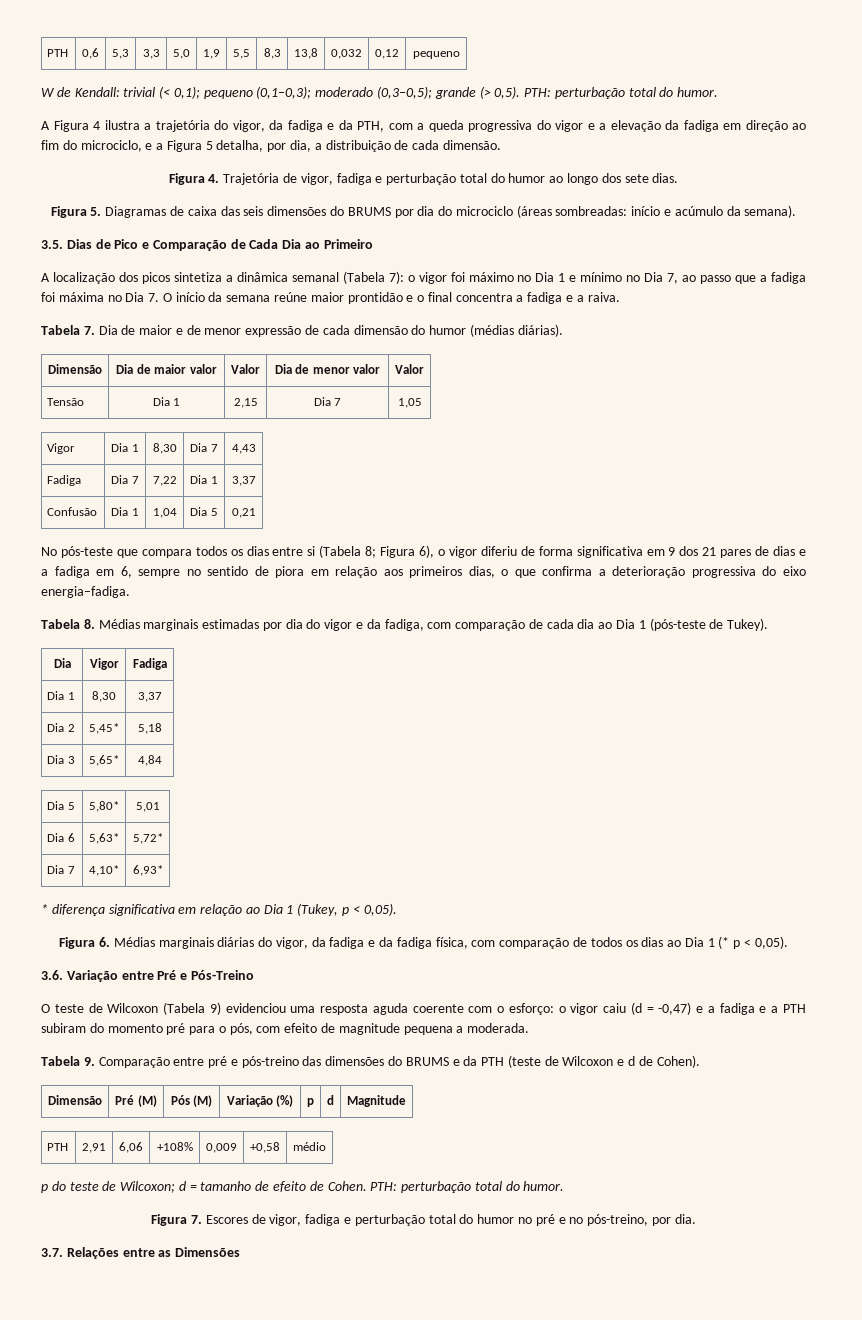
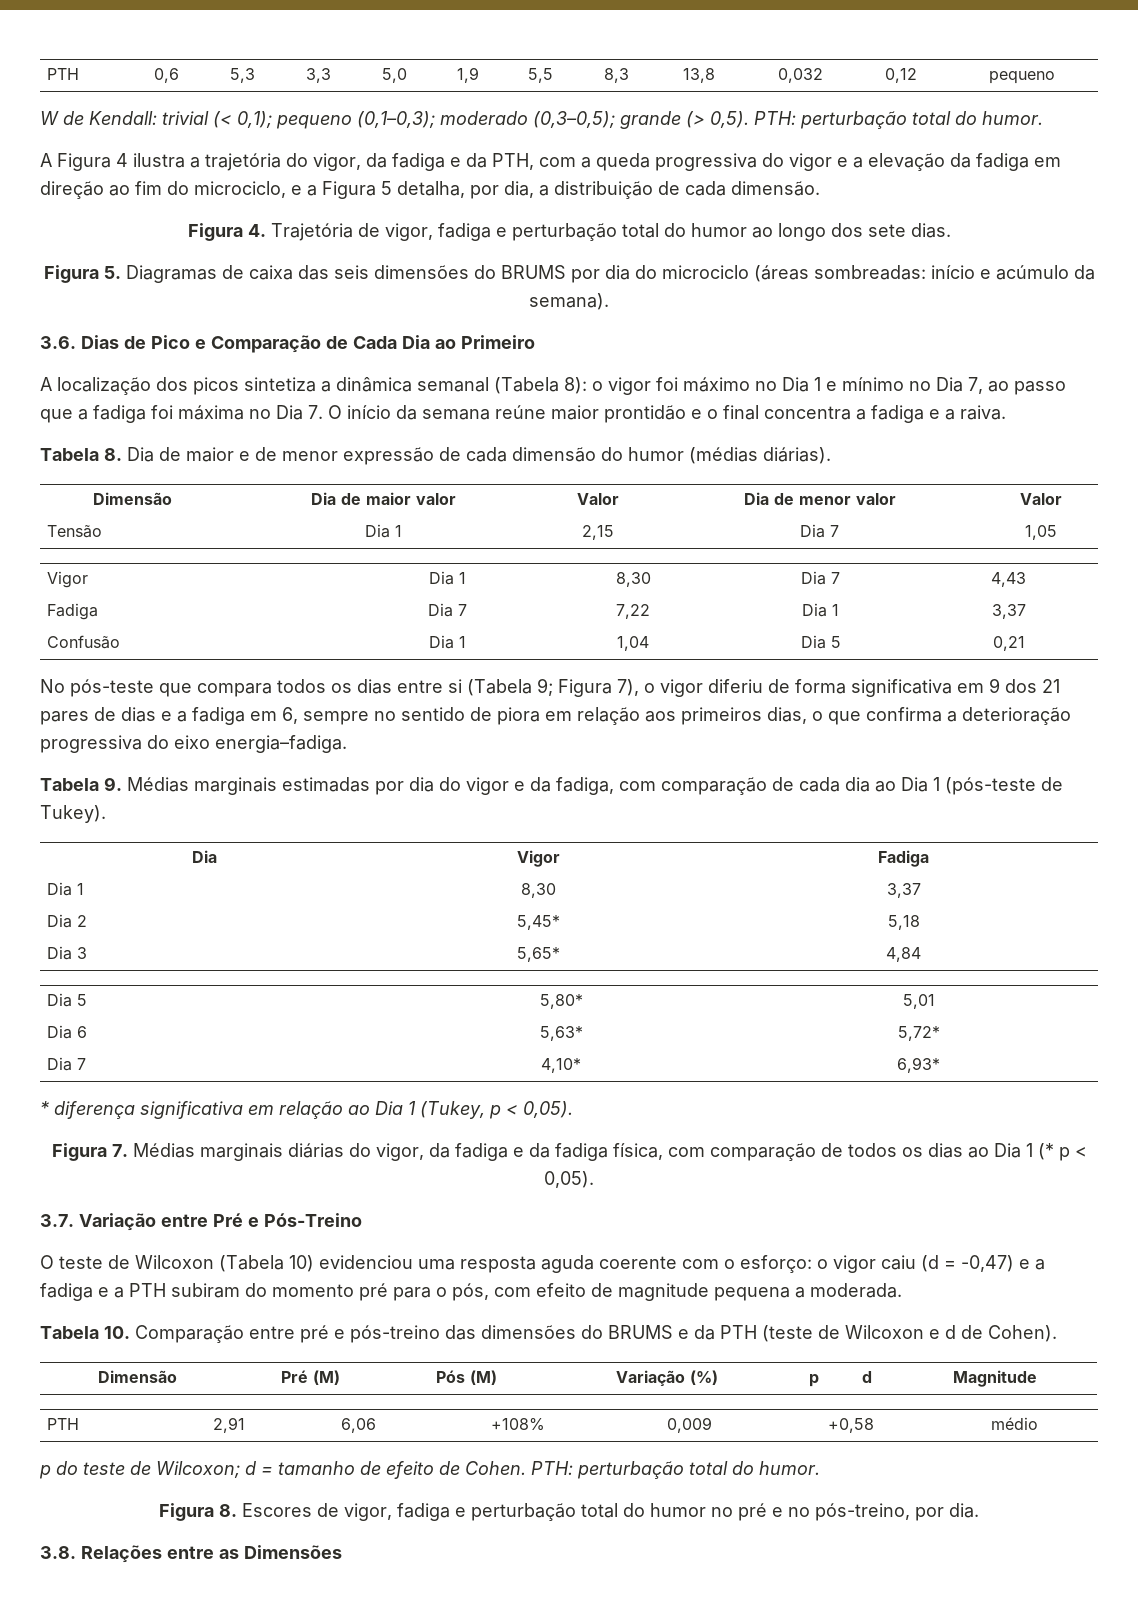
- 3.5. Dias de Pico e Comparação de Cada Dia ao Primeiro
+ 3.6. Dias de Pico e Comparação de Cada Dia ao Primeiro
- A localização dos picos sintetiza a dinâmica semanal (Tabela 7): o vigor foi máximo no Dia 1 e mínimo no Dia 7, ao passo que a fadiga foi máxima no Dia 7. O início da semana reúne maior prontidão e o final concentra a fadiga e a raiva.
+ A localização dos picos sintetiza a dinâmica semanal (Tabela 8): o vigor foi máximo no Dia 1 e mínimo no Dia 7, ao passo que a fadiga foi máxima no Dia 7. O início da semana reúne maior prontidão e o final concentra a fadiga e a raiva.
- Tabela 7. Dia de maior e de menor expressão de cada dimensão do humor (médias diárias).
+ Tabela 8. Dia de maior e de menor expressão de cada dimensão do humor (médias diárias).
- No pós-teste que compara todos os dias entre si (Tabela 8; Figura 6), o vigor diferiu de forma significativa em 9 dos 21 pares de dias e a fadiga em 6, sempre no sentido de piora em relação aos primeiros dias, o que confirma a deterioração progressiva do eixo energia–fadiga.
+ No pós-teste que compara todos os dias entre si (Tabela 9; Figura 7), o vigor diferiu de forma significativa em 9 dos 21 pares de dias e a fadiga em 6, sempre no sentido de piora em relação aos primeiros dias, o que confirma a deterioração progressiva do eixo energia–fadiga.
- Tabela 8. Médias marginais estimadas por dia do vigor e da fadiga, com comparação de cada dia ao Dia 1 (pós-teste de Tukey).
+ Tabela 9. Médias marginais estimadas por dia do vigor e da fadiga, com comparação de cada dia ao Dia 1 (pós-teste de Tukey).
- Figura 6. Médias marginais diárias do vigor, da fadiga e da fadiga física, com comparação de todos os dias ao Dia 1 (* p < 0,05).
+ Figura 7. Médias marginais diárias do vigor, da fadiga e da fadiga física, com comparação de todos os dias ao Dia 1 (* p < 0,05).
- 3.6. Variação entre Pré e Pós-Treino
+ 3.7. Variação entre Pré e Pós-Treino
- O teste de Wilcoxon (Tabela 9) evidenciou uma resposta aguda coerente com o esforço: o vigor caiu (d = -0,47) e a fadiga e a PTH subiram do momento pré para o pós, com efeito de magnitude pequena a moderada.
+ O teste de Wilcoxon (Tabela 10) evidenciou uma resposta aguda coerente com o esforço: o vigor caiu (d = -0,47) e a fadiga e a PTH subiram do momento pré para o pós, com efeito de magnitude pequena a moderada.
- Tabela 9. Comparação entre pré e pós-treino das dimensões do BRUMS e da PTH (teste de Wilcoxon e d de Cohen).
+ Tabela 10. Comparação entre pré e pós-treino das dimensões do BRUMS e da PTH (teste de Wilcoxon e d de Cohen).
- Figura 7. Escores de vigor, fadiga e perturbação total do humor no pré e no pós-treino, por dia.
+ Figura 8. Escores de vigor, fadiga e perturbação total do humor no pré e no pós-treino, por dia.
- 3.7. Relações entre as Dimensões
+ 3.8. Relações entre as Dimensões

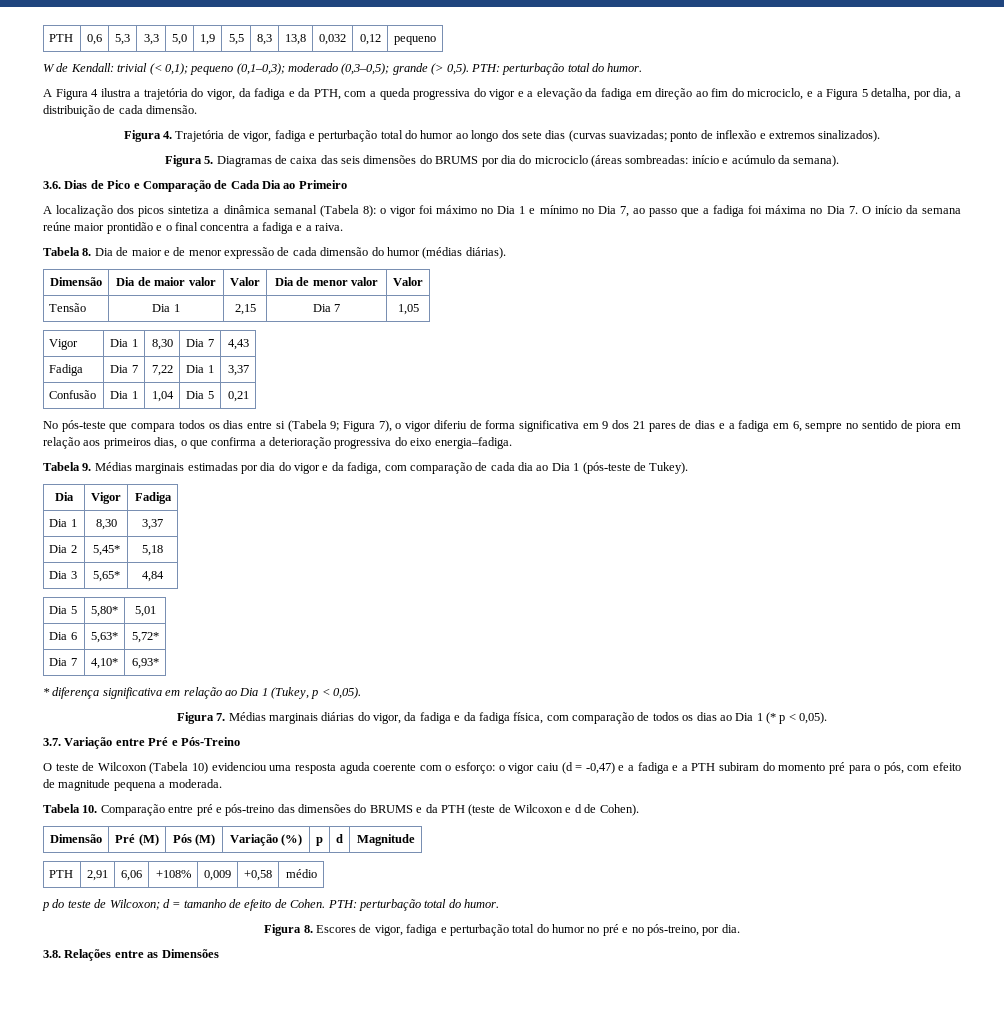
- Figura 4. Trajetória de vigor, fadiga e perturbação total do humor ao longo dos sete dias.
+ Figura 4. Trajetória de vigor, fadiga e perturbação total do humor ao longo dos sete dias (curvas suavizadas; ponto de inflexão e extremos sinalizados).

